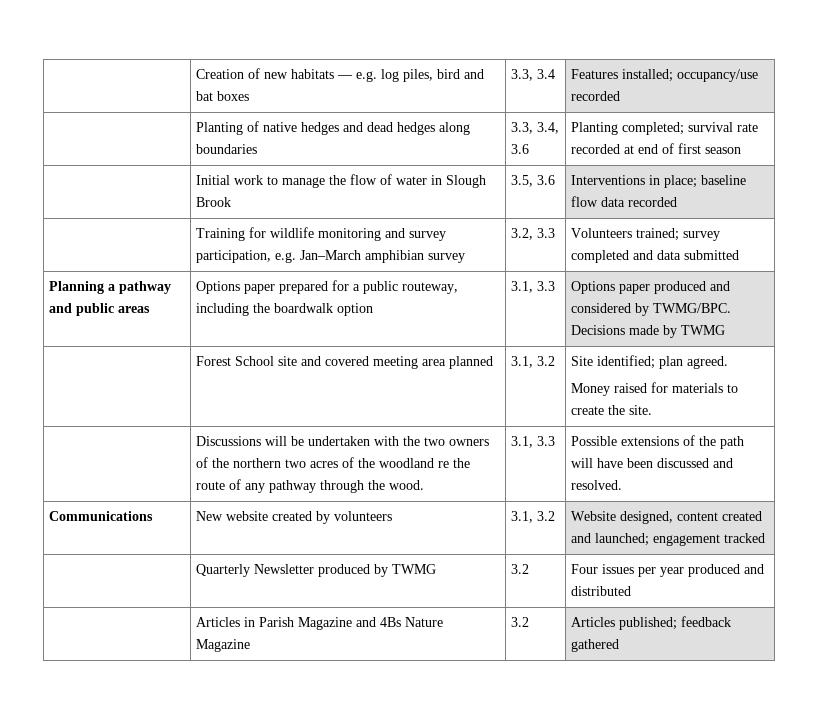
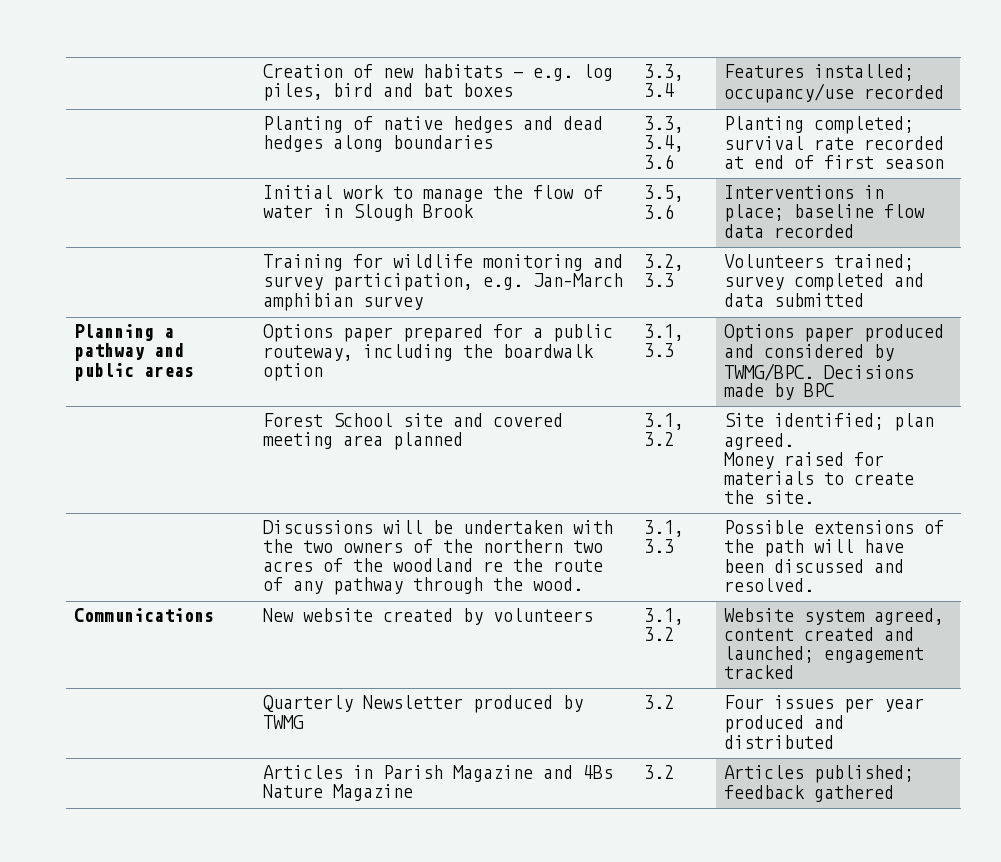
- Planning a pathway and public areas | Options paper prepared for a public routeway, including the boardwalk option | 3.1, 3.3 | Options paper produced and considered by TWMG/BPC. Decisions made by TWMG
+ Planning a pathway and public areas | Options paper prepared for a public routeway, including the boardwalk option | 3.1, 3.3 | Options paper produced and considered by TWMG/BPC. Decisions made by BPC
- Communications | New website created by volunteers | 3.1, 3.2 | Website designed, content created and launched; engagement tracked
+ Communications | New website created by volunteers | 3.1, 3.2 | Website system agreed, content created and launched; engagement tracked

